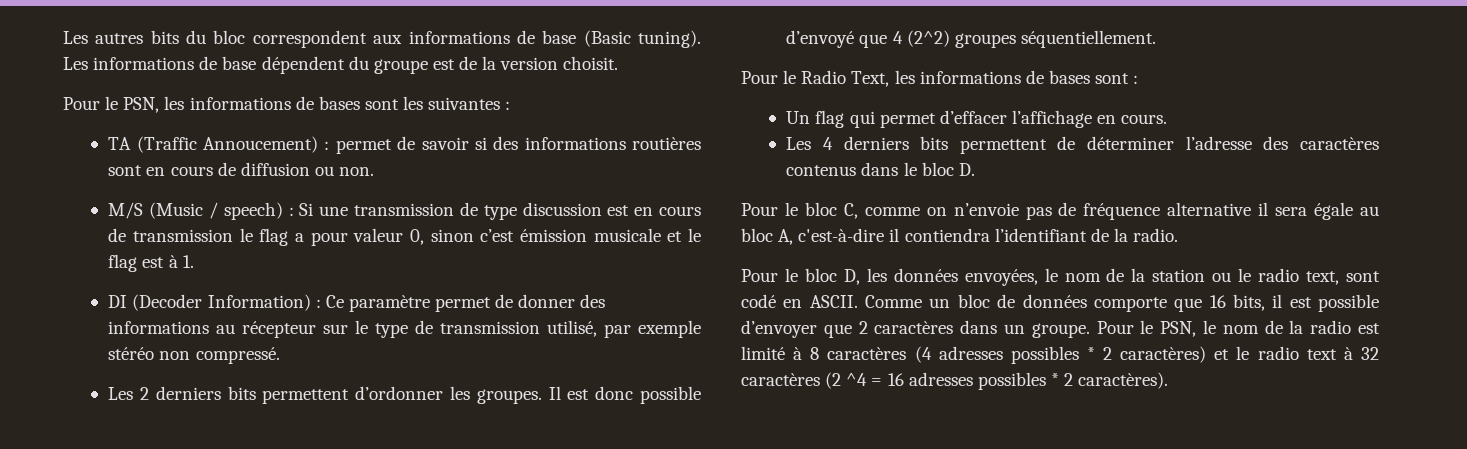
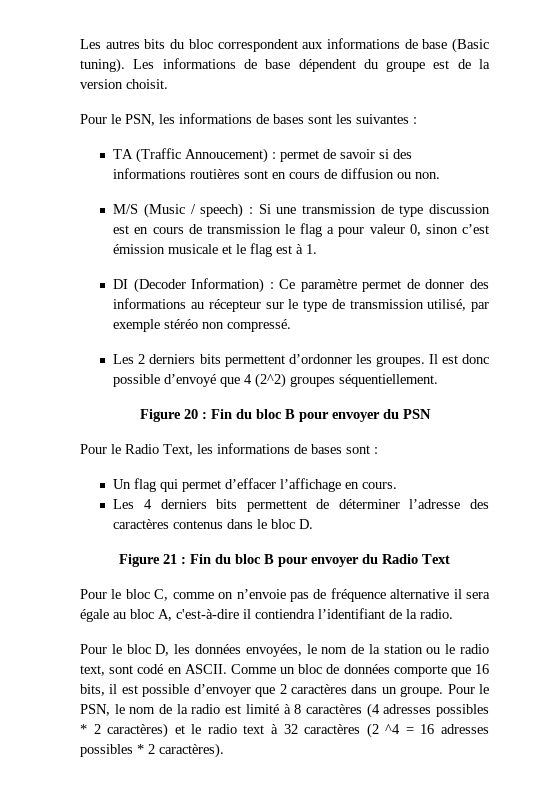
+ Figure 20 : Fin du bloc B pour envoyer du PSN
+ Figure 21 : Fin du bloc B pour envoyer du Radio Text

